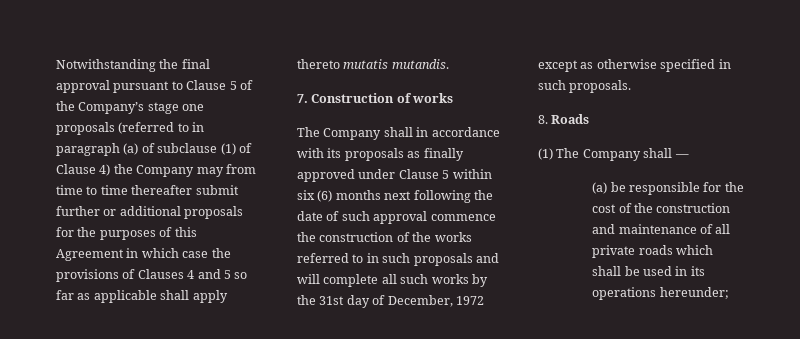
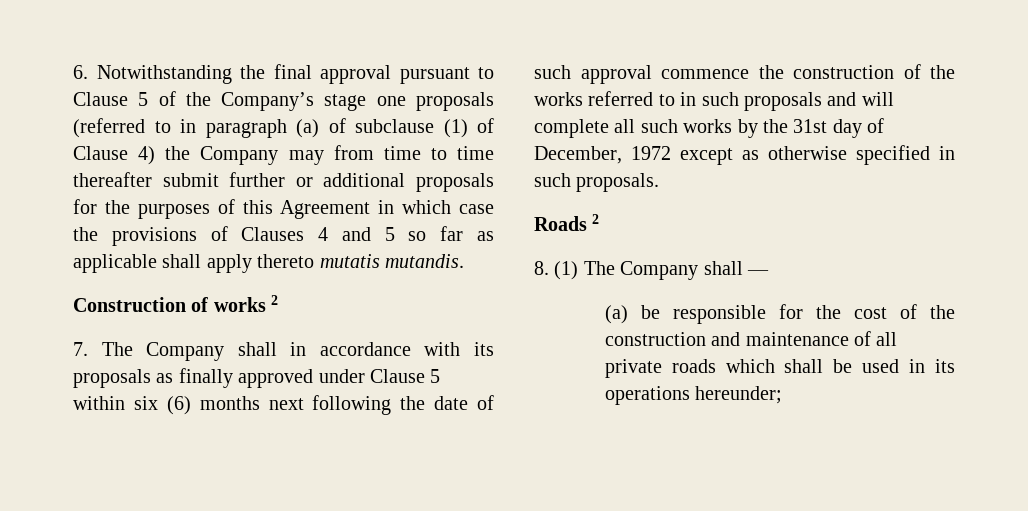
- Notwithstanding the final approval pursuant to Clause 5 of the Company’s stage one proposals (referred to in paragraph (a) of subclause (1) of Clause 4) the Company may from time to time thereafter submit further or additional proposals for the purposes of this Agreement in which case the provisions of Clauses 4 and 5 so far as applicable shall apply thereto mutatis mutandis.
+ 6. Notwithstanding the final approval pursuant to Clause 5 of the Company’s stage one proposals (referred to in paragraph (a) of subclause (1) of Clause 4) the Company may from time to time thereafter submit further or additional proposals for the purposes of this Agreement in which case the provisions of Clauses 4 and 5 so far as applicable shall apply thereto mutatis mutandis.
- 7. Construction of works
- The Company shall in accordance with its proposals as finally approved under Clause 5 within six (6) months next following the date of such approval commence the construction of the works referred to in such proposals and will complete all such works by the 31st day of December, 1972 except as otherwise specified in such proposals.
+ Construction of works 2
+ 7. The Company shall in accordance with its proposals as finally approved under Clause 5 within six (6) months next following the date of such approval commence the construction of the works referred to in such proposals and will complete all such works by the 31st day of December, 1972 except as otherwise specified in such proposals.
+ Roads 2
- 8. Roads
- (1) The Company shall —
+ 8. (1) The Company shall —

